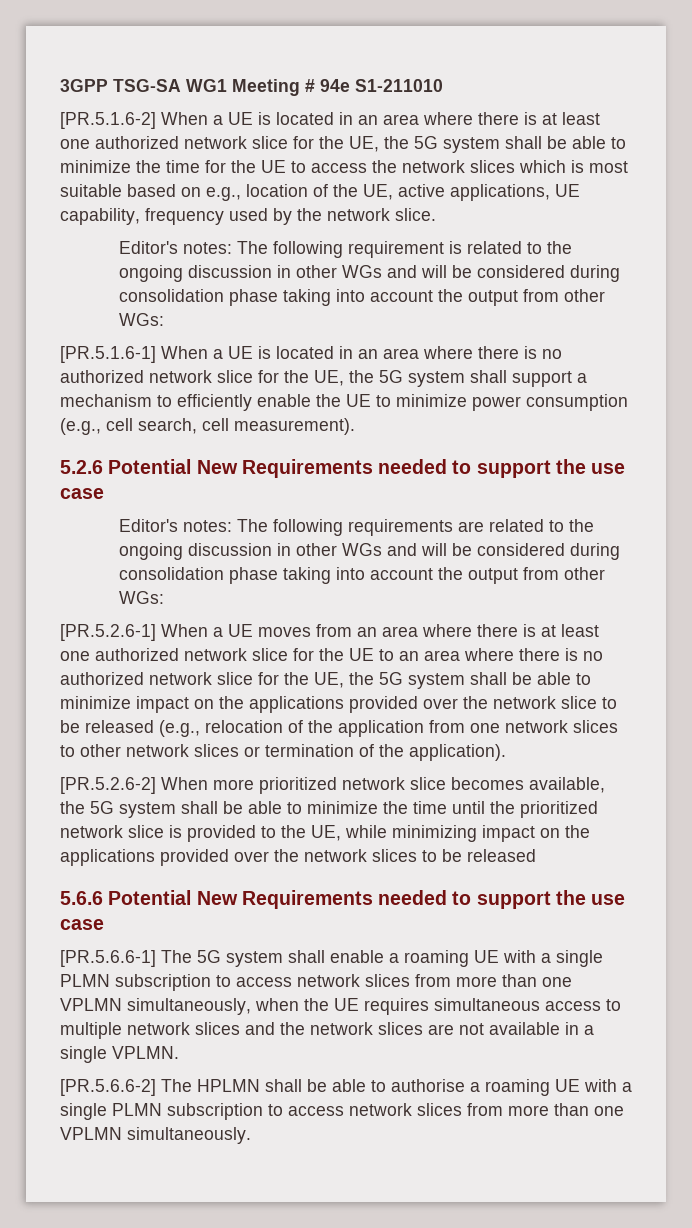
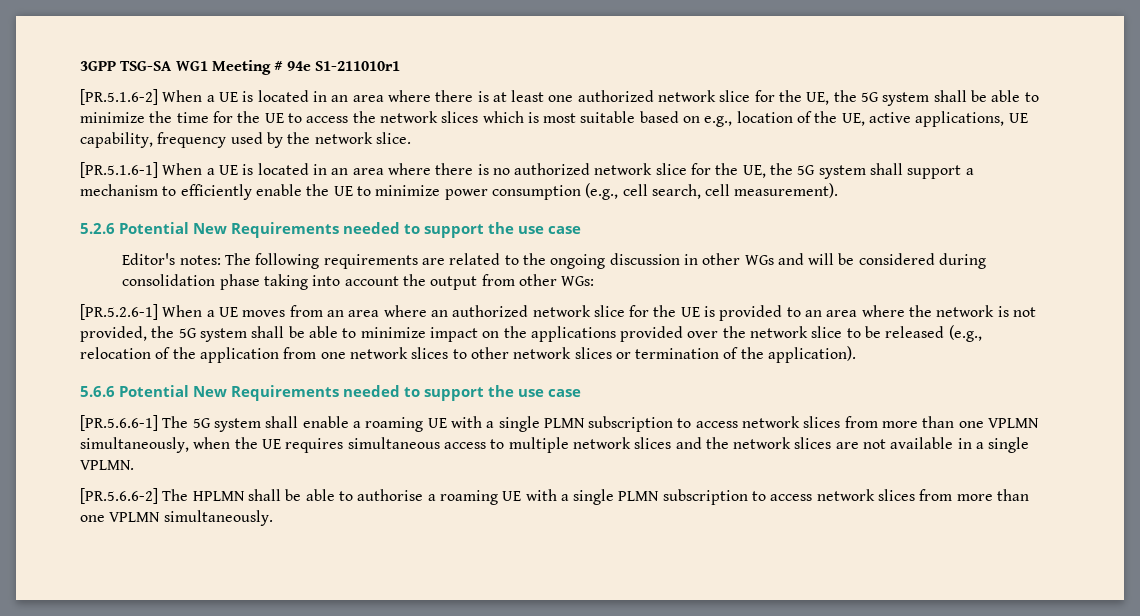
- 3GPP TSG-SA WG1 Meeting # 94e S1-211010
+ 3GPP TSG-SA WG1 Meeting # 94e S1-211010r1
- Editor's notes: The following requirement is related to the ongoing discussion in other WGs and will be considered during consolidation phase taking into account the output from other WGs:
- [PR.5.2.6-1] When a UE moves from an area where there is at least one authorized network slice for the UE to an area where there is no authorized network slice for the UE, the 5G system shall be able to minimize impact on the applications provided over the network slice to be released (e.g., relocation of the application from one network slices to other network slices or termination of the application).
+ [PR.5.2.6-1] When a UE moves from an area where an authorized network slice for the UE is provided to an area where the network is not provided, the 5G system shall be able to minimize impact on the applications provided over the network slice to be released (e.g., relocation of the application from one network slices to other network slices or termination of the application).
- [PR.5.2.6-2] When more prioritized network slice becomes available, the 5G system shall be able to minimize the time until the prioritized network slice is provided to the UE, while minimizing impact on the applications provided over the network slices to be released

